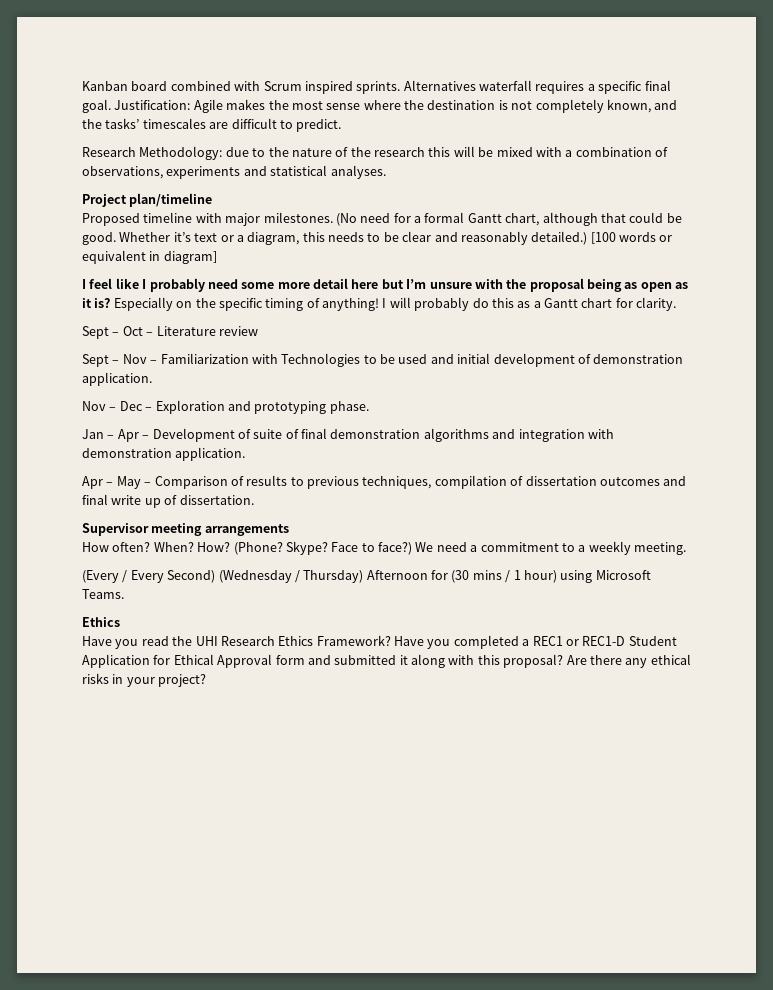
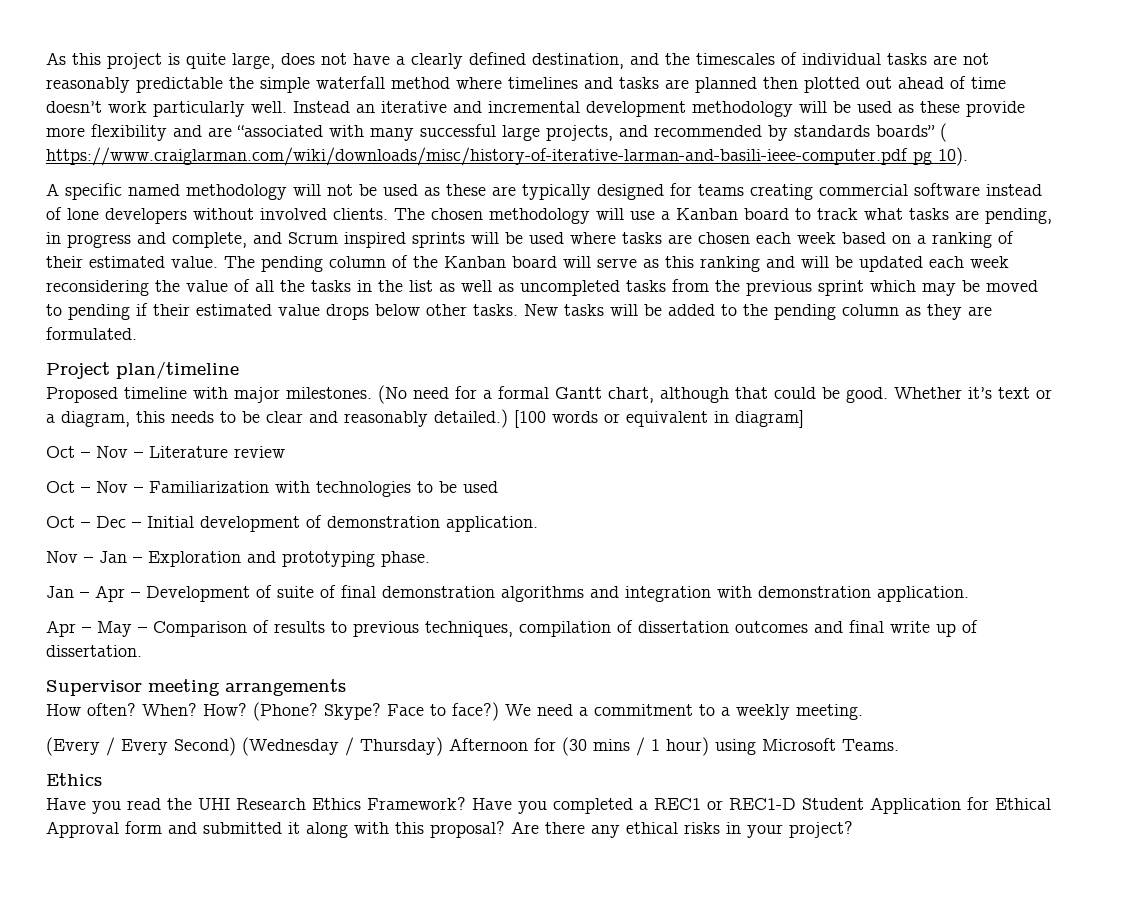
- Kanban board combined with Scrum inspired sprints. Alternatives waterfall requires a specific final goal. Justification: Agile makes the most sense where the destination is not completely known, and the tasks’ timescales are difficult to predict.
- Research Methodology: due to the nature of the research this will be mixed with a combination of observations, experiments and statistical analyses.
+ As this project is quite large, does not have a clearly defined destination, and the timescales of individual tasks are not reasonably predictable the simple waterfall method where timelines and tasks are planned then plotted out ahead of time doesn’t work particularly well. Instead an iterative and incremental development methodology will be used as these provide more flexibility and are “associated with many successful large projects, and recommended by standards boards” ( https://www.craiglarman.com/wiki/downloads/misc/history-of-iterative-larman-and-basili-ieee-computer.pdf pg 10).
+ A specific named methodology will not be used as these are typically designed for teams creating commercial software instead of lone developers without involved clients. The chosen methodology will use a Kanban board to track what tasks are pending, in progress and complete, and Scrum inspired sprints will be used where tasks are chosen each week based on a ranking of their estimated value. The pending column of the Kanban board will serve as this ranking and will be updated each week reconsidering the value of all the tasks in the list as well as uncompleted tasks from the previous sprint which may be moved to pending if their estimated value drops below other tasks. New tasks will be added to the pending column as they are formulated.
- I feel like I probably need some more detail here but I’m unsure with the proposal being as open as it is? Especially on the specific timing of anything! I will probably do this as a Gantt chart for clarity.
- Sept – Oct – Literature review
+ Oct – Nov – Literature review
- Sept – Nov – Familiarization with Technologies to be used and initial development of demonstration application.
+ Oct – Nov – Familiarization with technologies to be used
+ Oct – Dec – Initial development of demonstration application.
- Nov – Dec – Exploration and prototyping phase.
+ Nov – Jan – Exploration and prototyping phase.

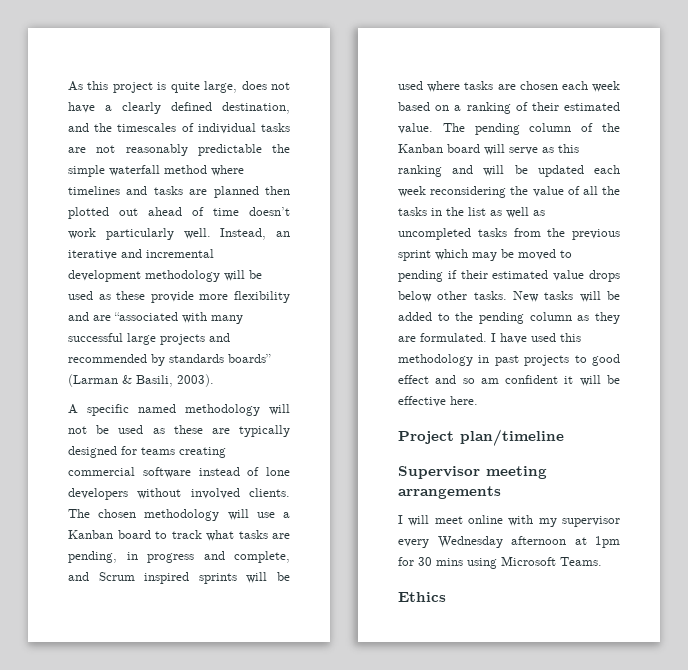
- Instead an iterative and incremental development methodology will be used as these provide more flexibility and are “associated with many successful large projects, and recommended by standards boards” ( https://www.craiglarman.com/wiki/downloads/misc/history-of-iterative-larman-and-basili-ieee-computer.pdf pg 10).
+ Instead, an iterative and incremental development methodology will be used as these provide more flexibility and are “associated with many successful large projects and recommended by standards boards” (Larman & Basili, 2003).
- New tasks will be added to the pending column as they are formulated.
+ New tasks will be added to the pending column as they are formulated. I have used this methodology in past projects to good effect and so am confident it will be effective here.
  Project plan/timeline
- Proposed timeline with major milestones. (No need for a formal Gantt chart, although that could be good. Whether it’s text or a diagram, this needs to be clear and reasonably detailed.) [100 words or equivalent in diagram]
- Oct – Nov – Literature review
- Oct – Nov – Familiarization with technologies to be used
- Oct – Dec – Initial development of demonstration application.
- Nov – Jan – Exploration and prototyping phase.
- Jan – Apr – Development of suite of final demonstration algorithms and integration with demonstration application.
- Apr – May – Comparison of results to previous techniques, compilation of dissertation outcomes and final write up of dissertation.
  Supervisor meeting arrangements
- How often? When? How? (Phone? Skype? Face to face?) We need a commitment to a weekly meeting.
- (Every / Every Second) (Wednesday / Thursday) Afternoon for (30 mins / 1 hour) using Microsoft Teams.
+ I will meet online with my supervisor every Wednesday afternoon at 1pm for 30 mins using Microsoft Teams.
  Ethics
- Have you read the UHI Research Ethics Framework? Have you completed a REC1 or REC1-D Student Application for Ethical Approval form and submitted it along with this proposal? Are there any ethical risks in your project?

